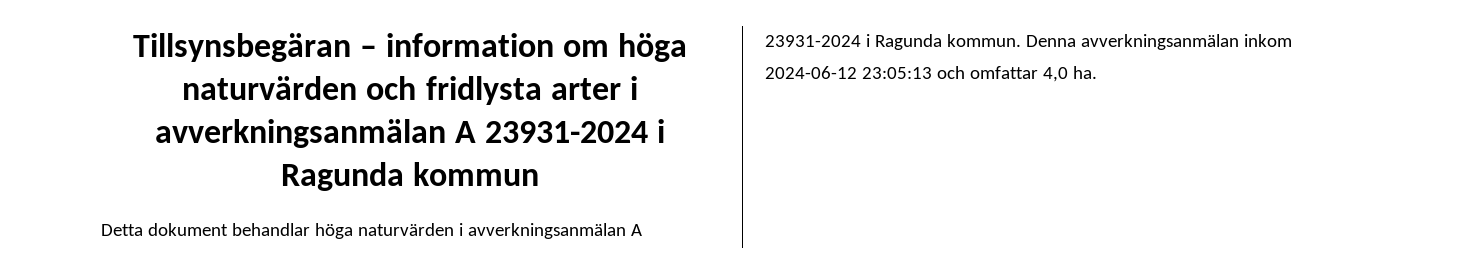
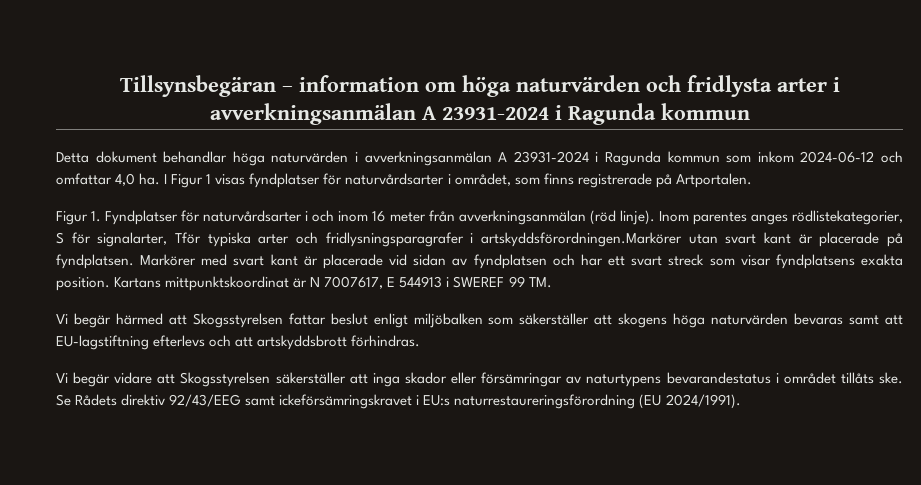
- Detta dokument behandlar höga naturvärden i avverkningsanmälan A 23931-2024 i Ragunda kommun. Denna avverkningsanmälan inkom 2024-06-12 23:05:13 och omfattar 4,0 ha.
+ Detta dokument behandlar höga naturvärden i avverkningsanmälan A 23931-2024 i Ragunda kommun som inkom 2024-06-12 och omfattar 4,0 ha.
+ I Figur 1 visas fyndplatser för naturvårdsarter i området, som finns registrerade på Artportalen.
+ Figur 1. Fyndplatser för naturvårdsarter i och inom 16 meter från avverkningsanmälan (röd linje). Inom parentes anges rödlistekategorier, S för signalarter, Tför typiska arter och fridlysningsparagrafer i artskyddsförordningen.Markörer utan svart kant är placerade på fyndplatsen. Markörer med svart kant är placerade vid sidan av fyndplatsen och har ett svart streck som visar fyndplatsens exakta position. Kartans mittpunktskoordinat är N 7007617, E 544913 i SWEREF 99 TM.
+ Vi begär härmed att Skogsstyrelsen fattar beslut enligt miljöbalken som säkerställer att skogens höga naturvärden bevaras samt att EU-lagstiftning efterlevs och att artskyddsbrott förhindras.
+ Vi begär vidare att Skogsstyrelsen säkerställer att inga skador eller försämringar av naturtypens bevarandestatus i området tillåts ske. Se Rådets direktiv 92/43/EEG samt ickeförsämringskravet i EU:s naturrestaureringsförordning (EU 2024/1991).

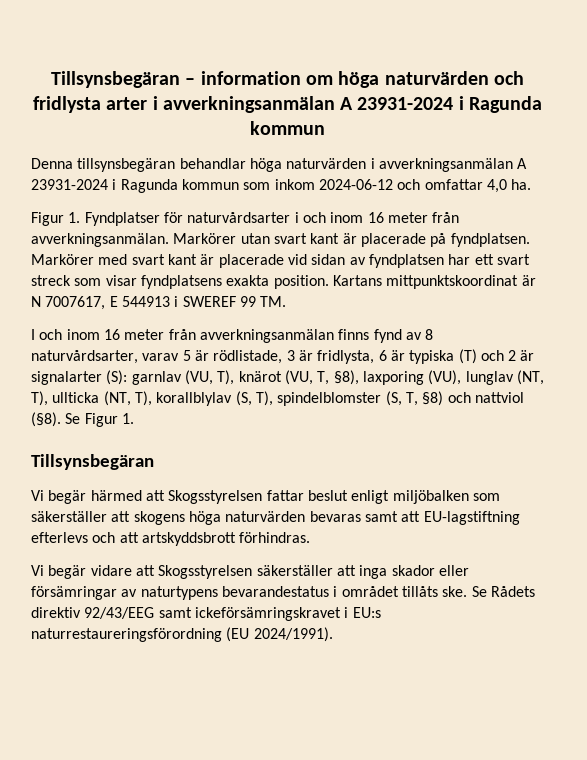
- Detta dokument behandlar höga naturvärden i avverkningsanmälan A 23931-2024 i Ragunda kommun som inkom 2024-06-12 och omfattar 4,0 ha. I Figur 1 visas fyndplatser för naturvårdsarter i området, som finns registrerade på Artportalen.
+ Denna tillsynsbegäran behandlar höga naturvärden i avverkningsanmälan A 23931-2024 i Ragunda kommun som inkom 2024-06-12 och omfattar 4,0 ha.
- Figur 1. Fyndplatser för naturvårdsarter i och inom 16 meter från avverkningsanmälan (röd linje). Inom parentes anges rödlistekategorier, S för signalarter, Tför typiska arter och fridlysningsparagrafer i artskyddsförordningen.Markörer utan svart kant är placerade på fyndplatsen.
+ Figur 1. Fyndplatser för naturvårdsarter i och inom 16 meter från avverkningsanmälan. Markörer utan svart kant är placerade på fyndplatsen.
- Markörer med svart kant är placerade vid sidan av fyndplatsen och har ett svart streck som visar fyndplatsens exakta position.
+ Markörer med svart kant är placerade vid sidan av fyndplatsen har ett svart streck som visar fyndplatsens exakta position.
+ I och inom 16 meter från avverkningsanmälan finns fynd av 8 naturvårdsarter, varav 5 är rödlistade, 3 är fridlysta, 6 är typiska (T) och 2 är signalarter (S): garnlav (VU, T), knärot (VU, T, §8), laxporing (VU), lunglav (NT, T), ullticka (NT, T), korallblylav (S, T), spindelblomster (S, T, §8) och nattviol (§8). Se Figur 1.
+ Tillsynsbegäran

